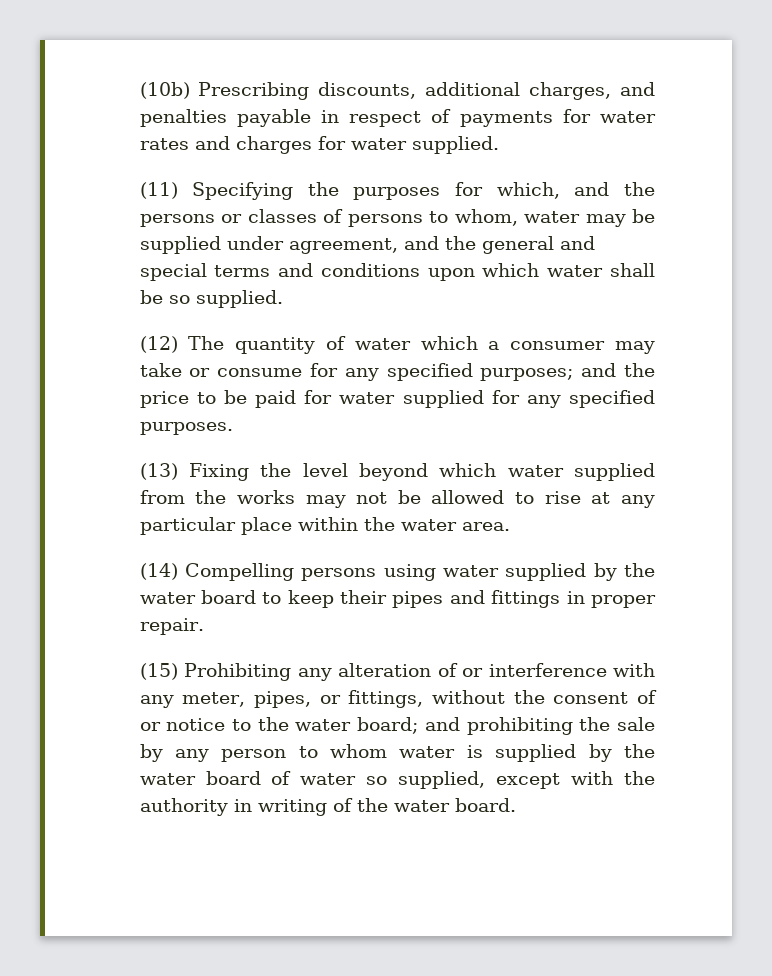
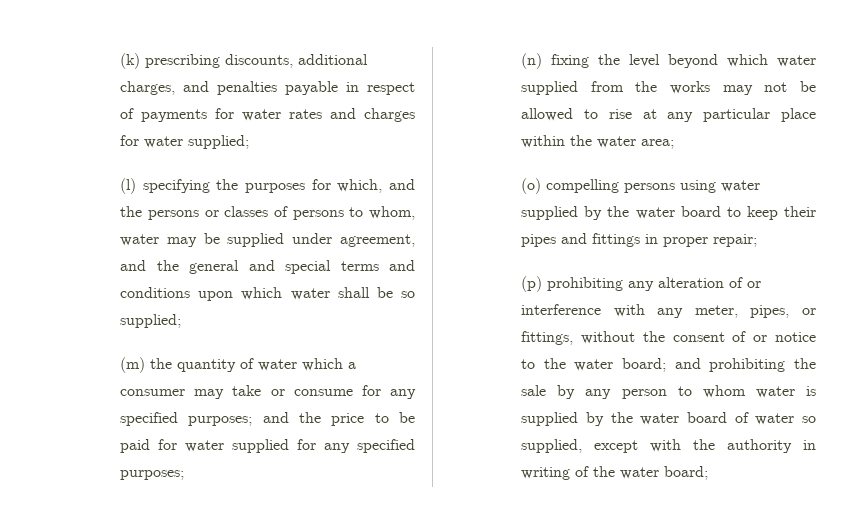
- (10b) Prescribing discounts, additional charges, and penalties payable in respect of payments for water rates and charges for water supplied.
- (11) Specifying the purposes for which, and the persons or classes of persons to whom, water may be supplied under agreement, and the general and special terms and conditions upon which water shall be so supplied.
- (12) The quantity of water which a consumer may take or consume for any specified purposes;
+ (k) prescribing discounts, additional charges, and penalties payable in respect of payments for water rates and charges for water supplied;
+ (l) specifying the purposes for which, and the persons or classes of persons to whom, water may be supplied under agreement, and the general and special terms and conditions upon which water shall be so supplied;
+ (m) the quantity of water which a consumer may take or consume for any specified purposes;
- and the price to be paid for water supplied for any specified purposes.
- (13) Fixing the level beyond which water supplied from the works may not be allowed to rise at any particular place within the water area.
- (14) Compelling persons using water supplied by the water board to keep their pipes and fittings in proper repair.
- (15) Prohibiting any alteration of or interference with any meter, pipes, or fittings, without the consent of or notice to the water board;
+ and the price to be paid for water supplied for any specified purposes;
+ (n) fixing the level beyond which water supplied from the works may not be allowed to rise at any particular place within the water area;
+ (o) compelling persons using water supplied by the water board to keep their pipes and fittings in proper repair;
+ (p) prohibiting any alteration of or interference with any meter, pipes, or fittings, without the consent of or notice to the water board;
- and prohibiting the sale by any person to whom water is supplied by the water board of water so supplied, except with the authority in writing of the water board.
+ and prohibiting the sale by any person to whom water is supplied by the water board of water so supplied, except with the authority in writing of the water board;

